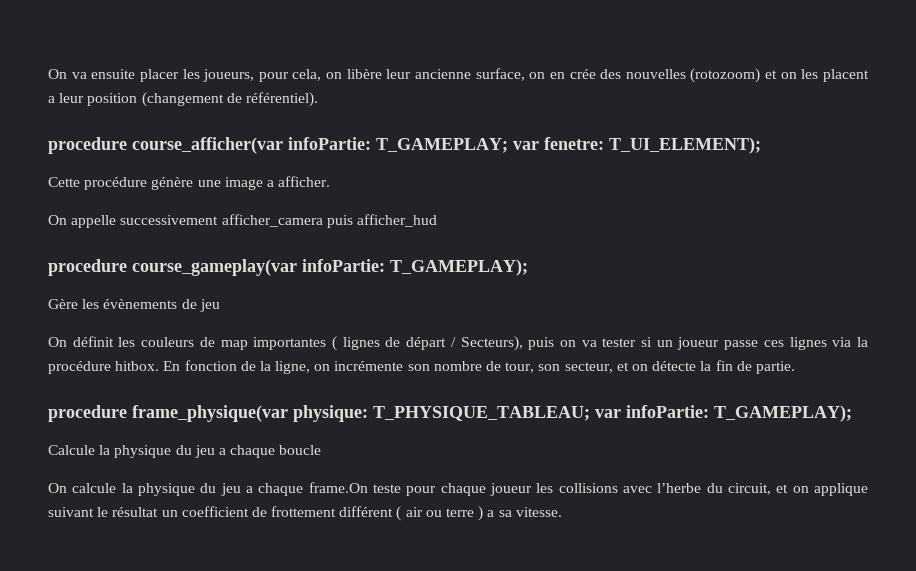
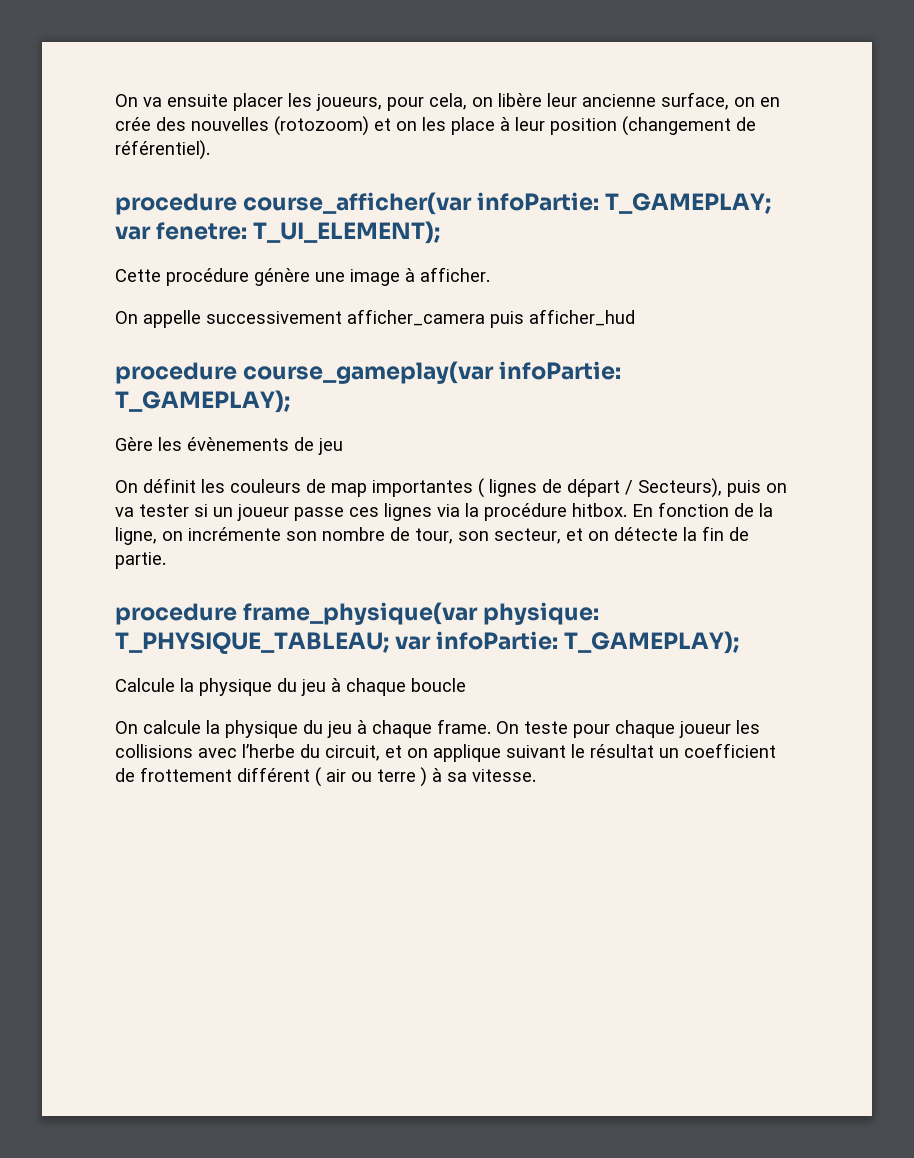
- On va ensuite placer les joueurs, pour cela, on libère leur ancienne surface, on en crée des nouvelles (rotozoom) et on les placent a leur position (changement de référentiel).
+ On va ensuite placer les joueurs, pour cela, on libère leur ancienne surface, on en crée des nouvelles (rotozoom) et on les place à leur position (changement de référentiel).
- Cette procédure génère une image a afficher.
+ Cette procédure génère une image à afficher.
- Calcule la physique du jeu a chaque boucle
+ Calcule la physique du jeu à chaque boucle
- On calcule la physique du jeu a chaque frame.On teste pour chaque joueur les collisions avec l’herbe du circuit, et on applique suivant le résultat un coefficient de frottement différent ( air ou terre ) a sa vitesse.
+ On calcule la physique du jeu à chaque frame. On teste pour chaque joueur les collisions avec l’herbe du circuit, et on applique suivant le résultat un coefficient de frottement différent ( air ou terre ) à sa vitesse.

